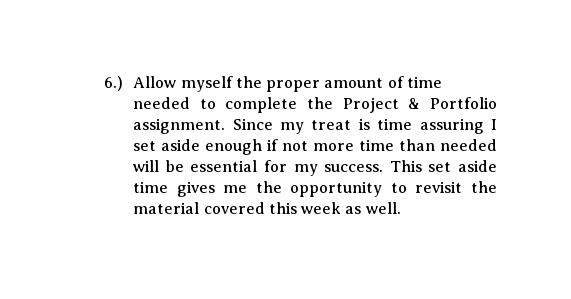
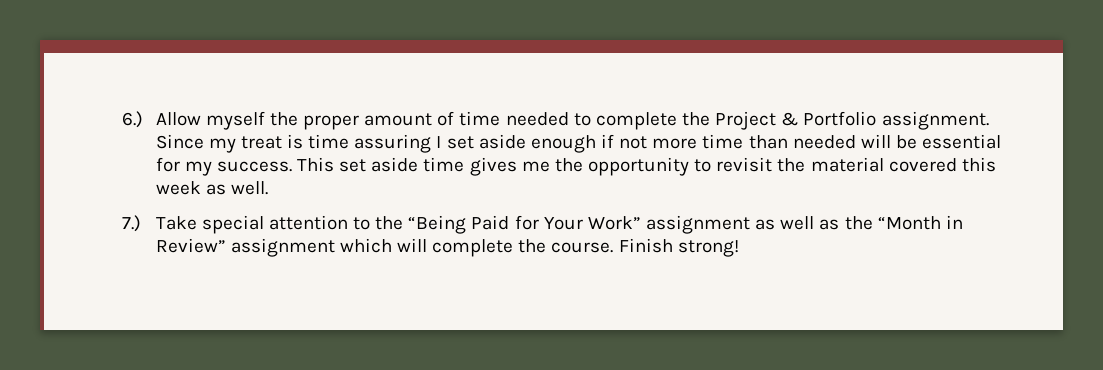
+ 7.) Take special attention to the “Being Paid for Your Work” assignment as well as the “Month in Review” assignment which will complete the course. Finish strong!

